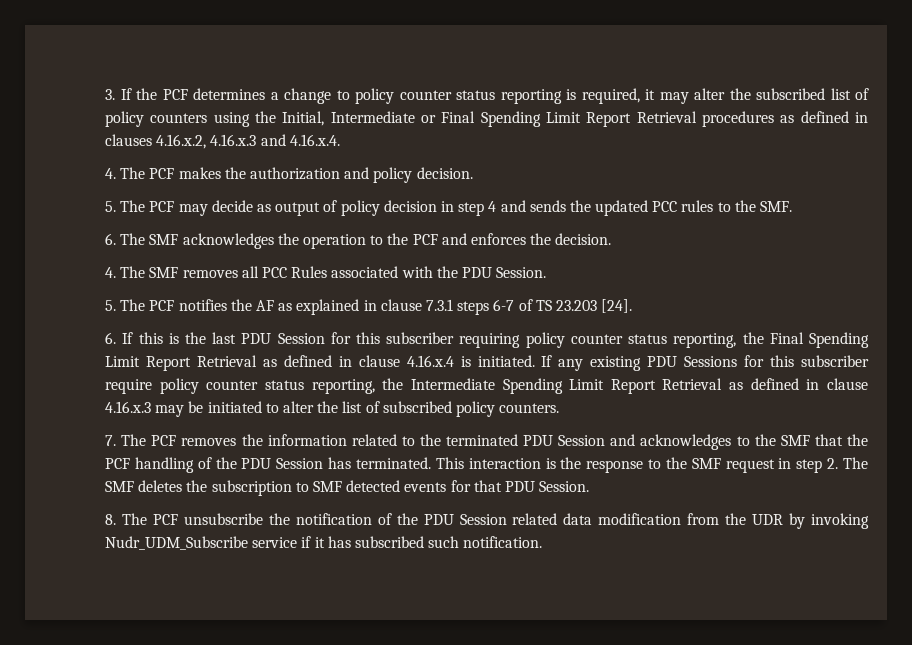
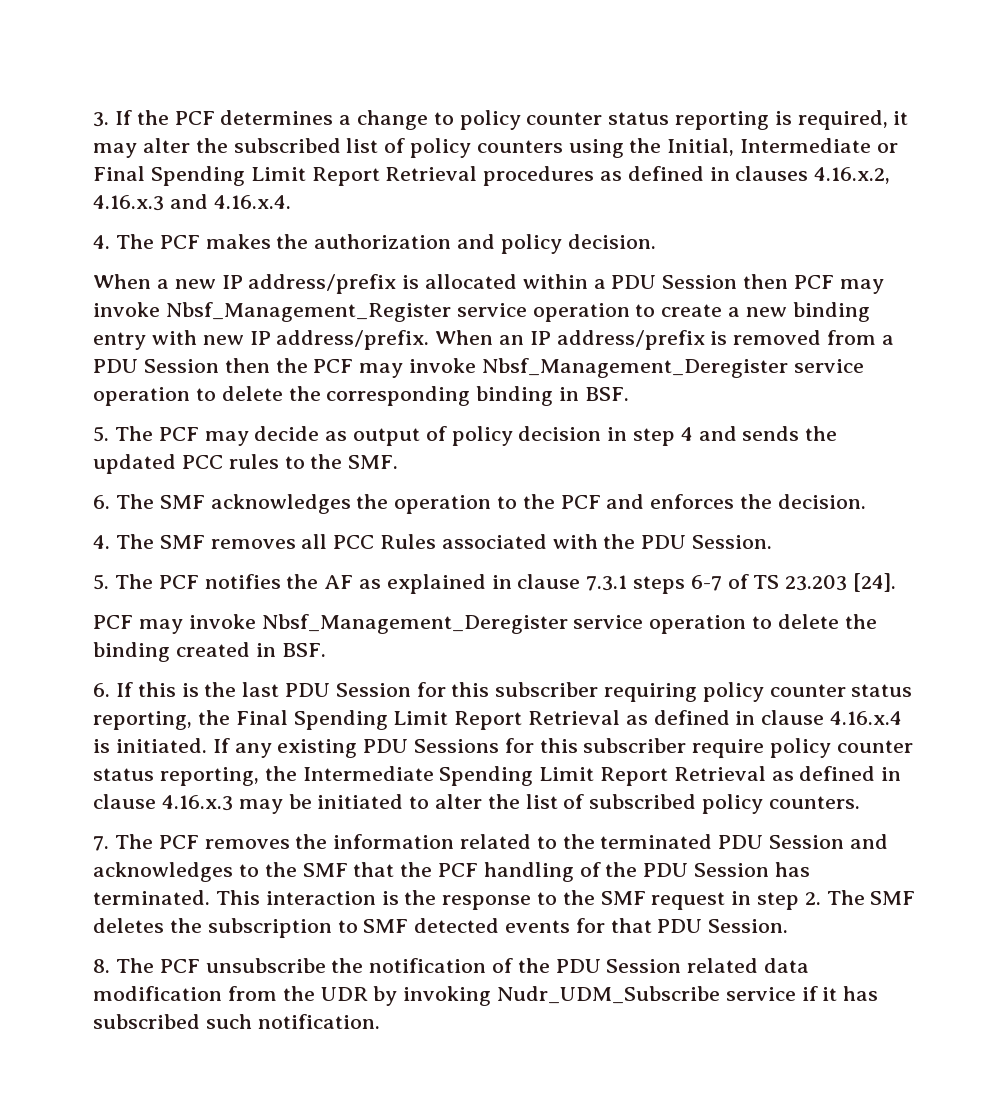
+ When a new IP address/prefix is allocated within a PDU Session then PCF may invoke Nbsf_Management_Register service operation to create a new binding entry with new IP address/prefix. When an IP address/prefix is removed from a PDU Session then the PCF may invoke Nbsf_Management_Deregister service operation to delete the corresponding binding in BSF.
+ PCF may invoke Nbsf_Management_Deregister service operation to delete the binding created in BSF.

